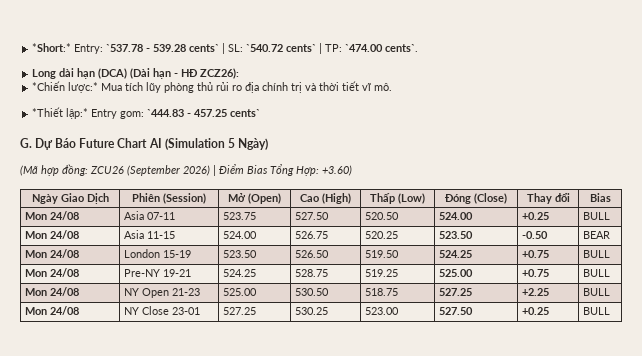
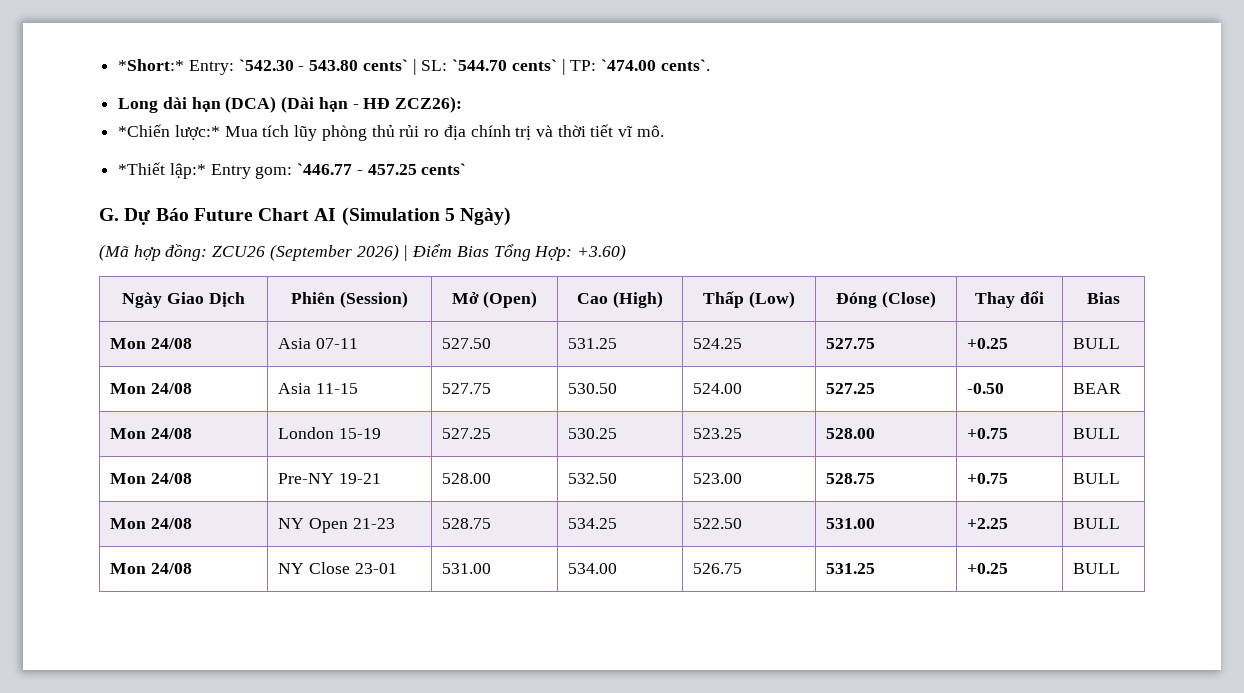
- *Short:* Entry: `537.78 - 539.28 cents` | SL: `540.72 cents` | TP: `474.00 cents`.
+ *Short:* Entry: `542.30 - 543.80 cents` | SL: `544.70 cents` | TP: `474.00 cents`.
- *Thiết lập:* Entry gom: `444.83 - 457.25 cents`
+ *Thiết lập:* Entry gom: `446.77 - 457.25 cents`
- Mon 24/08 | Asia 07-11 | 523.75 | 527.50 | 520.50 | 524.00 | +0.25 | BULL
+ Mon 24/08 | Asia 07-11 | 527.50 | 531.25 | 524.25 | 527.75 | +0.25 | BULL
- Mon 24/08 | Asia 11-15 | 524.00 | 526.75 | 520.25 | 523.50 | -0.50 | BEAR
+ Mon 24/08 | Asia 11-15 | 527.75 | 530.50 | 524.00 | 527.25 | -0.50 | BEAR
- Mon 24/08 | London 15-19 | 523.50 | 526.50 | 519.50 | 524.25 | +0.75 | BULL
+ Mon 24/08 | London 15-19 | 527.25 | 530.25 | 523.25 | 528.00 | +0.75 | BULL
- Mon 24/08 | Pre-NY 19-21 | 524.25 | 528.75 | 519.25 | 525.00 | +0.75 | BULL
+ Mon 24/08 | Pre-NY 19-21 | 528.00 | 532.50 | 523.00 | 528.75 | +0.75 | BULL
- Mon 24/08 | NY Open 21-23 | 525.00 | 530.50 | 518.75 | 527.25 | +2.25 | BULL
+ Mon 24/08 | NY Open 21-23 | 528.75 | 534.25 | 522.50 | 531.00 | +2.25 | BULL
- Mon 24/08 | NY Close 23-01 | 527.25 | 530.25 | 523.00 | 527.50 | +0.25 | BULL
+ Mon 24/08 | NY Close 23-01 | 531.00 | 534.00 | 526.75 | 531.25 | +0.25 | BULL

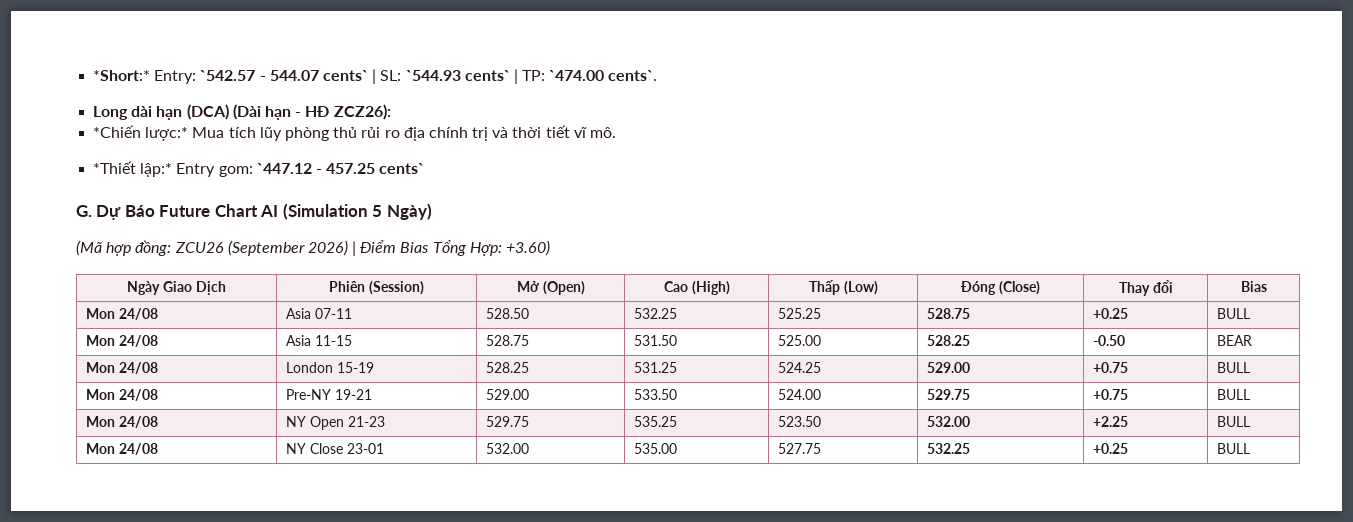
- *Short:* Entry: `542.30 - 543.80 cents` | SL: `544.70 cents` | TP: `474.00 cents`.
+ *Short:* Entry: `542.57 - 544.07 cents` | SL: `544.93 cents` | TP: `474.00 cents`.
- *Thiết lập:* Entry gom: `446.77 - 457.25 cents`
+ *Thiết lập:* Entry gom: `447.12 - 457.25 cents`
- Mon 24/08 | Asia 07-11 | 527.50 | 531.25 | 524.25 | 527.75 | +0.25 | BULL
+ Mon 24/08 | Asia 07-11 | 528.50 | 532.25 | 525.25 | 528.75 | +0.25 | BULL
- Mon 24/08 | Asia 11-15 | 527.75 | 530.50 | 524.00 | 527.25 | -0.50 | BEAR
+ Mon 24/08 | Asia 11-15 | 528.75 | 531.50 | 525.00 | 528.25 | -0.50 | BEAR
- Mon 24/08 | London 15-19 | 527.25 | 530.25 | 523.25 | 528.00 | +0.75 | BULL
+ Mon 24/08 | London 15-19 | 528.25 | 531.25 | 524.25 | 529.00 | +0.75 | BULL
- Mon 24/08 | Pre-NY 19-21 | 528.00 | 532.50 | 523.00 | 528.75 | +0.75 | BULL
+ Mon 24/08 | Pre-NY 19-21 | 529.00 | 533.50 | 524.00 | 529.75 | +0.75 | BULL
- Mon 24/08 | NY Open 21-23 | 528.75 | 534.25 | 522.50 | 531.00 | +2.25 | BULL
+ Mon 24/08 | NY Open 21-23 | 529.75 | 535.25 | 523.50 | 532.00 | +2.25 | BULL
- Mon 24/08 | NY Close 23-01 | 531.00 | 534.00 | 526.75 | 531.25 | +0.25 | BULL
+ Mon 24/08 | NY Close 23-01 | 532.00 | 535.00 | 527.75 | 532.25 | +0.25 | BULL

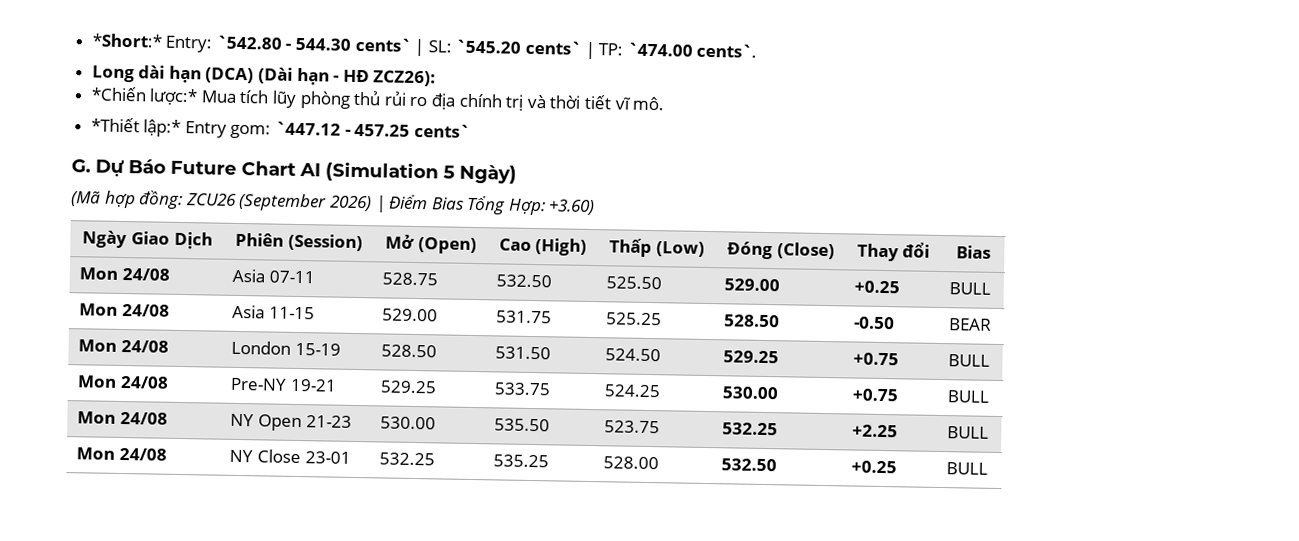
- *Short:* Entry: `542.57 - 544.07 cents` | SL: `544.93 cents` | TP: `474.00 cents`.
+ *Short:* Entry: `542.80 - 544.30 cents` | SL: `545.20 cents` | TP: `474.00 cents`.
- Mon 24/08 | Asia 07-11 | 528.50 | 532.25 | 525.25 | 528.75 | +0.25 | BULL
+ Mon 24/08 | Asia 07-11 | 528.75 | 532.50 | 525.50 | 529.00 | +0.25 | BULL
- Mon 24/08 | Asia 11-15 | 528.75 | 531.50 | 525.00 | 528.25 | -0.50 | BEAR
+ Mon 24/08 | Asia 11-15 | 529.00 | 531.75 | 525.25 | 528.50 | -0.50 | BEAR
- Mon 24/08 | London 15-19 | 528.25 | 531.25 | 524.25 | 529.00 | +0.75 | BULL
+ Mon 24/08 | London 15-19 | 528.50 | 531.50 | 524.50 | 529.25 | +0.75 | BULL
- Mon 24/08 | Pre-NY 19-21 | 529.00 | 533.50 | 524.00 | 529.75 | +0.75 | BULL
+ Mon 24/08 | Pre-NY 19-21 | 529.25 | 533.75 | 524.25 | 530.00 | +0.75 | BULL
- Mon 24/08 | NY Open 21-23 | 529.75 | 535.25 | 523.50 | 532.00 | +2.25 | BULL
+ Mon 24/08 | NY Open 21-23 | 530.00 | 535.50 | 523.75 | 532.25 | +2.25 | BULL
- Mon 24/08 | NY Close 23-01 | 532.00 | 535.00 | 527.75 | 532.25 | +0.25 | BULL
+ Mon 24/08 | NY Close 23-01 | 532.25 | 535.25 | 528.00 | 532.50 | +0.25 | BULL

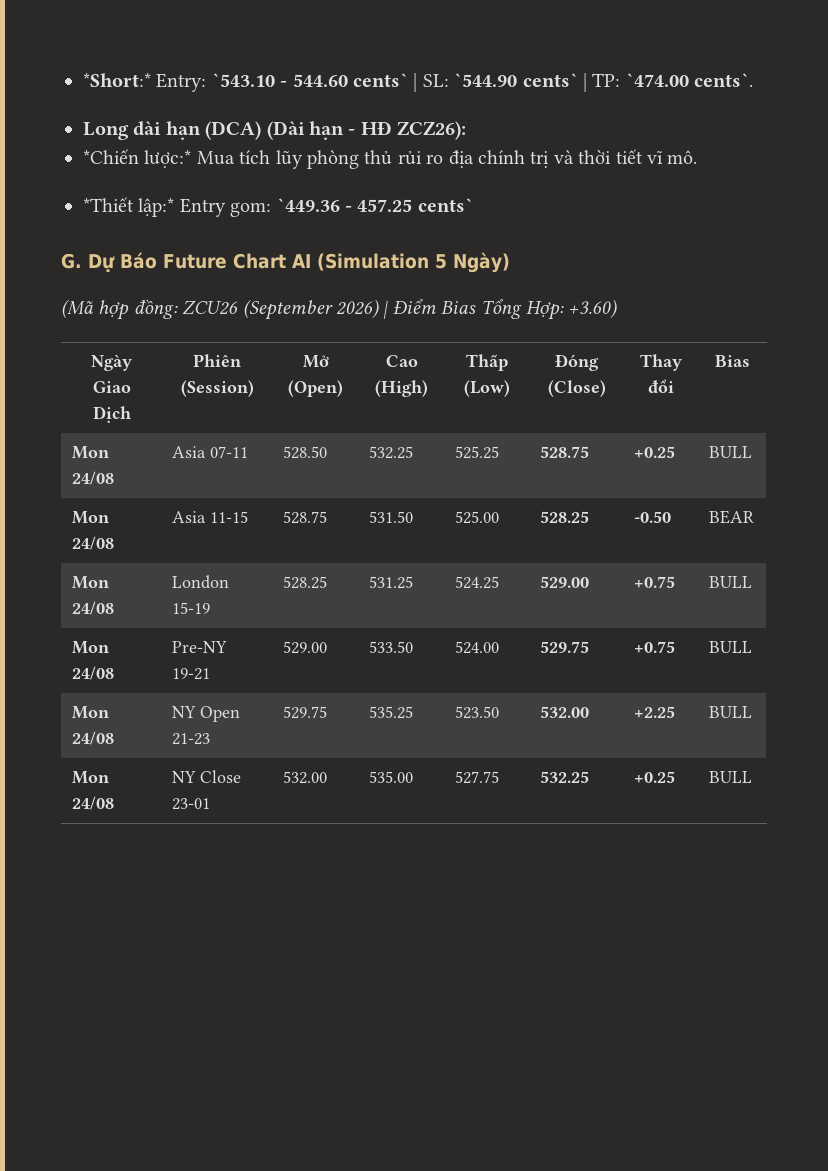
- *Short:* Entry: `542.80 - 544.30 cents` | SL: `545.20 cents` | TP: `474.00 cents`.
+ *Short:* Entry: `543.10 - 544.60 cents` | SL: `544.90 cents` | TP: `474.00 cents`.
- *Thiết lập:* Entry gom: `447.12 - 457.25 cents`
+ *Thiết lập:* Entry gom: `449.36 - 457.25 cents`
- Mon 24/08 | Asia 07-11 | 528.75 | 532.50 | 525.50 | 529.00 | +0.25 | BULL
+ Mon 24/08 | Asia 07-11 | 528.50 | 532.25 | 525.25 | 528.75 | +0.25 | BULL
- Mon 24/08 | Asia 11-15 | 529.00 | 531.75 | 525.25 | 528.50 | -0.50 | BEAR
+ Mon 24/08 | Asia 11-15 | 528.75 | 531.50 | 525.00 | 528.25 | -0.50 | BEAR
- Mon 24/08 | London 15-19 | 528.50 | 531.50 | 524.50 | 529.25 | +0.75 | BULL
+ Mon 24/08 | London 15-19 | 528.25 | 531.25 | 524.25 | 529.00 | +0.75 | BULL
- Mon 24/08 | Pre-NY 19-21 | 529.25 | 533.75 | 524.25 | 530.00 | +0.75 | BULL
+ Mon 24/08 | Pre-NY 19-21 | 529.00 | 533.50 | 524.00 | 529.75 | +0.75 | BULL
- Mon 24/08 | NY Open 21-23 | 530.00 | 535.50 | 523.75 | 532.25 | +2.25 | BULL
+ Mon 24/08 | NY Open 21-23 | 529.75 | 535.25 | 523.50 | 532.00 | +2.25 | BULL
- Mon 24/08 | NY Close 23-01 | 532.25 | 535.25 | 528.00 | 532.50 | +0.25 | BULL
+ Mon 24/08 | NY Close 23-01 | 532.00 | 535.00 | 527.75 | 532.25 | +0.25 | BULL

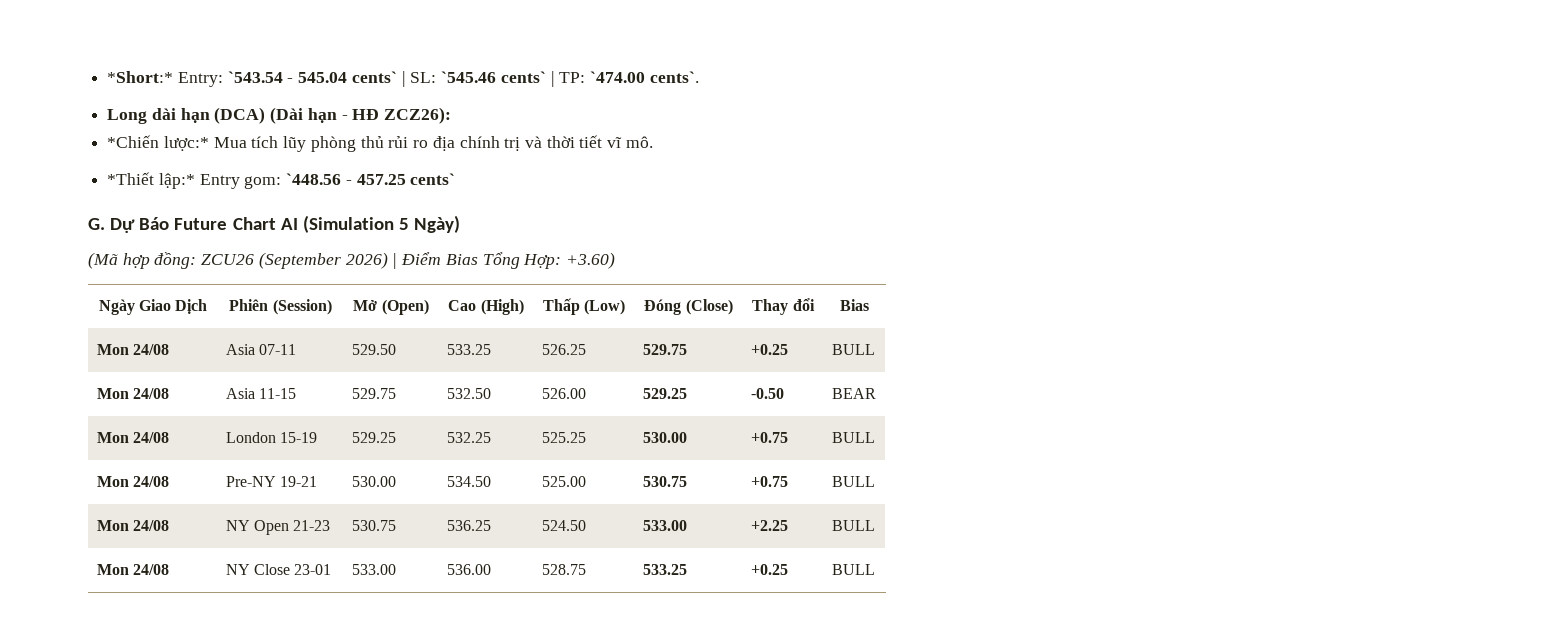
- *Short:* Entry: `543.10 - 544.60 cents` | SL: `544.90 cents` | TP: `474.00 cents`.
+ *Short:* Entry: `543.54 - 545.04 cents` | SL: `545.46 cents` | TP: `474.00 cents`.
- *Thiết lập:* Entry gom: `449.36 - 457.25 cents`
+ *Thiết lập:* Entry gom: `448.56 - 457.25 cents`
- Mon 24/08 | Asia 07-11 | 528.50 | 532.25 | 525.25 | 528.75 | +0.25 | BULL
+ Mon 24/08 | Asia 07-11 | 529.50 | 533.25 | 526.25 | 529.75 | +0.25 | BULL
- Mon 24/08 | Asia 11-15 | 528.75 | 531.50 | 525.00 | 528.25 | -0.50 | BEAR
+ Mon 24/08 | Asia 11-15 | 529.75 | 532.50 | 526.00 | 529.25 | -0.50 | BEAR
- Mon 24/08 | London 15-19 | 528.25 | 531.25 | 524.25 | 529.00 | +0.75 | BULL
+ Mon 24/08 | London 15-19 | 529.25 | 532.25 | 525.25 | 530.00 | +0.75 | BULL
- Mon 24/08 | Pre-NY 19-21 | 529.00 | 533.50 | 524.00 | 529.75 | +0.75 | BULL
+ Mon 24/08 | Pre-NY 19-21 | 530.00 | 534.50 | 525.00 | 530.75 | +0.75 | BULL
- Mon 24/08 | NY Open 21-23 | 529.75 | 535.25 | 523.50 | 532.00 | +2.25 | BULL
+ Mon 24/08 | NY Open 21-23 | 530.75 | 536.25 | 524.50 | 533.00 | +2.25 | BULL
- Mon 24/08 | NY Close 23-01 | 532.00 | 535.00 | 527.75 | 532.25 | +0.25 | BULL
+ Mon 24/08 | NY Close 23-01 | 533.00 | 536.00 | 528.75 | 533.25 | +0.25 | BULL

